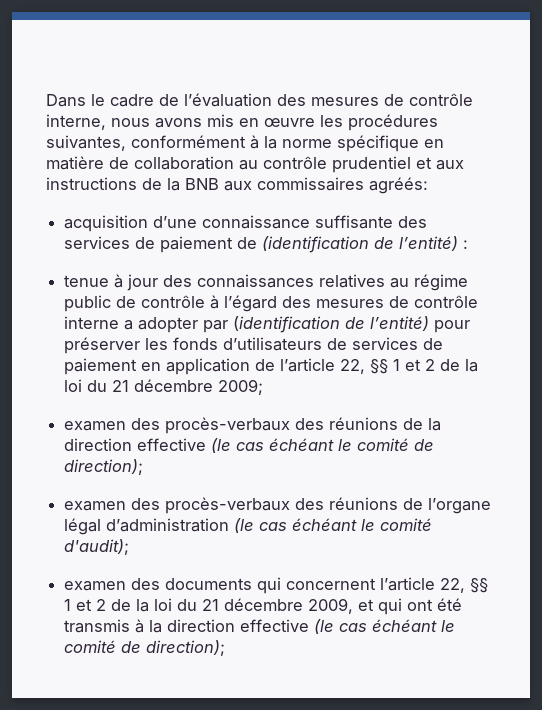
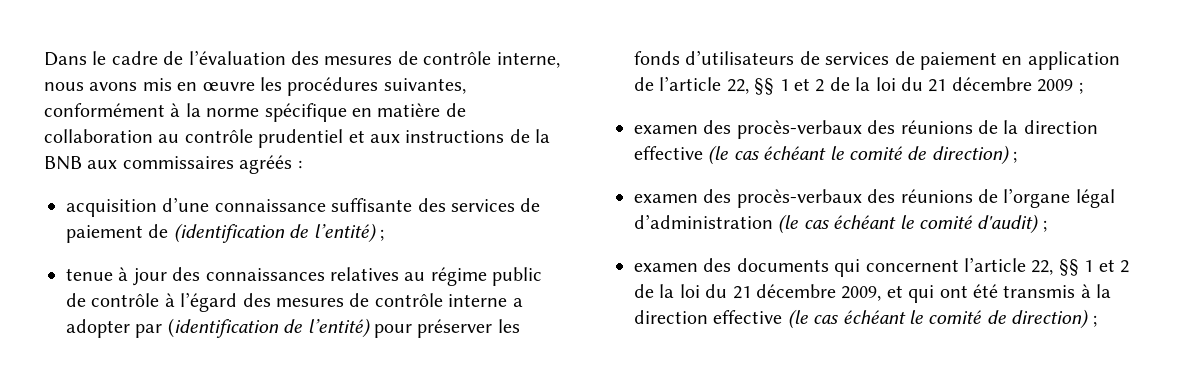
- Dans le cadre de l’évaluation des mesures de contrôle interne, nous avons mis en œuvre les procédures suivantes, conformément à la norme spécifique en matière de collaboration au contrôle prudentiel et aux instructions de la BNB aux commissaires agréés:
+ Dans le cadre de l’évaluation des mesures de contrôle interne, nous avons mis en œuvre les procédures suivantes, conformément à la norme spécifique en matière de collaboration au contrôle prudentiel et aux instructions de la BNB aux commissaires agréés :
- acquisition d’une connaissance suffisante des services de paiement de (identification de l’entité) :
+ acquisition d’une connaissance suffisante des services de paiement de (identification de l’entité) ;
- tenue à jour des connaissances relatives au régime public de contrôle à l’égard des mesures de contrôle interne a adopter par (identification de l’entité) pour préserver les fonds d’utilisateurs de services de paiement en application de l’article 22, §§ 1 et 2 de la loi du 21 décembre 2009;
+ tenue à jour des connaissances relatives au régime public de contrôle à l’égard des mesures de contrôle interne a adopter par (identification de l’entité) pour préserver les fonds d’utilisateurs de services de paiement en application de l’article 22, §§ 1 et 2 de la loi du 21 décembre 2009 ;
- examen des procès-verbaux des réunions de la direction effective (le cas échéant le comité de direction);
+ examen des procès-verbaux des réunions de la direction effective (le cas échéant le comité de direction) ;
- examen des procès-verbaux des réunions de l’organe légal d’administration (le cas échéant le comité d'audit);
+ examen des procès-verbaux des réunions de l’organe légal d’administration (le cas échéant le comité d'audit) ;
- examen des documents qui concernent l’article 22, §§ 1 et 2 de la loi du 21 décembre 2009, et qui ont été transmis à la direction effective (le cas échéant le comité de direction);
+ examen des documents qui concernent l’article 22, §§ 1 et 2 de la loi du 21 décembre 2009, et qui ont été transmis à la direction effective (le cas échéant le comité de direction) ;

